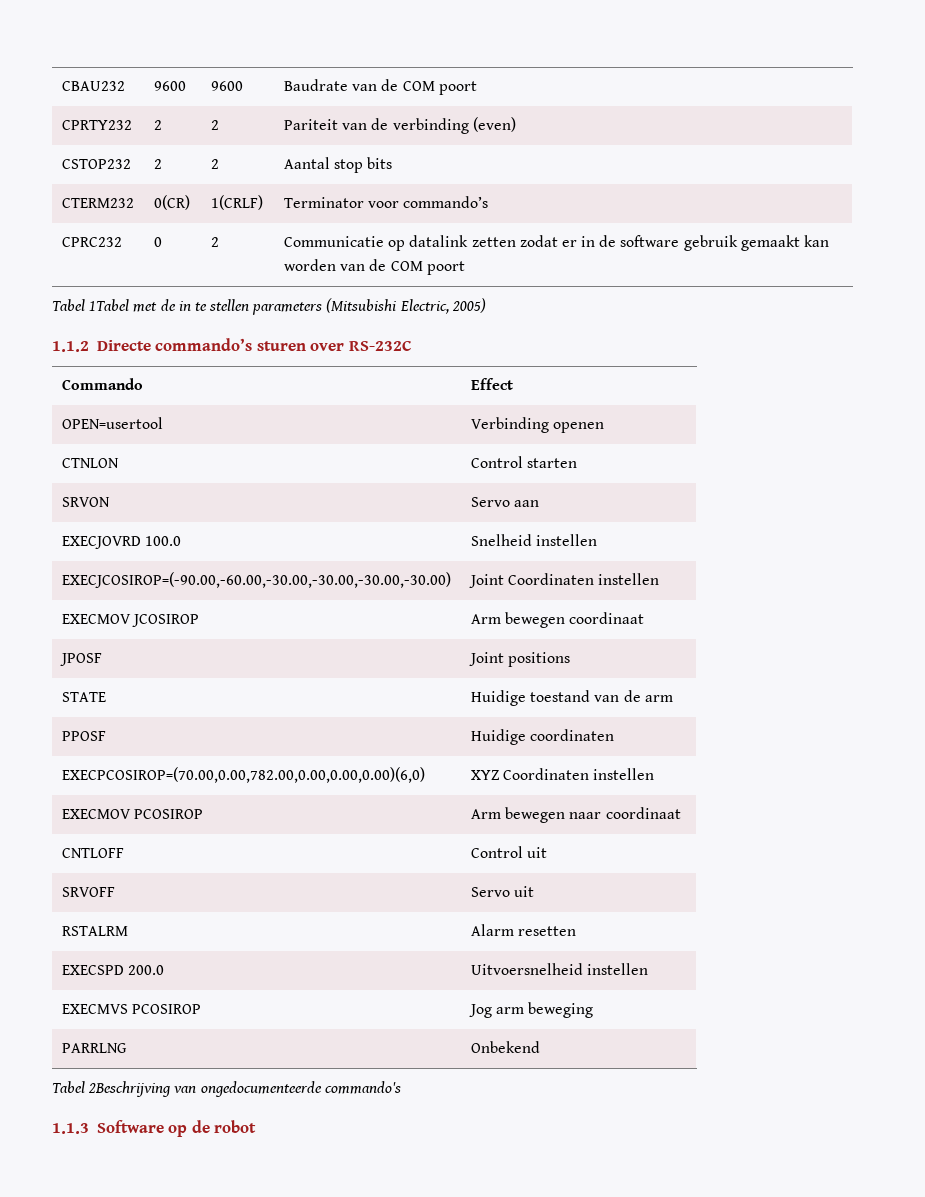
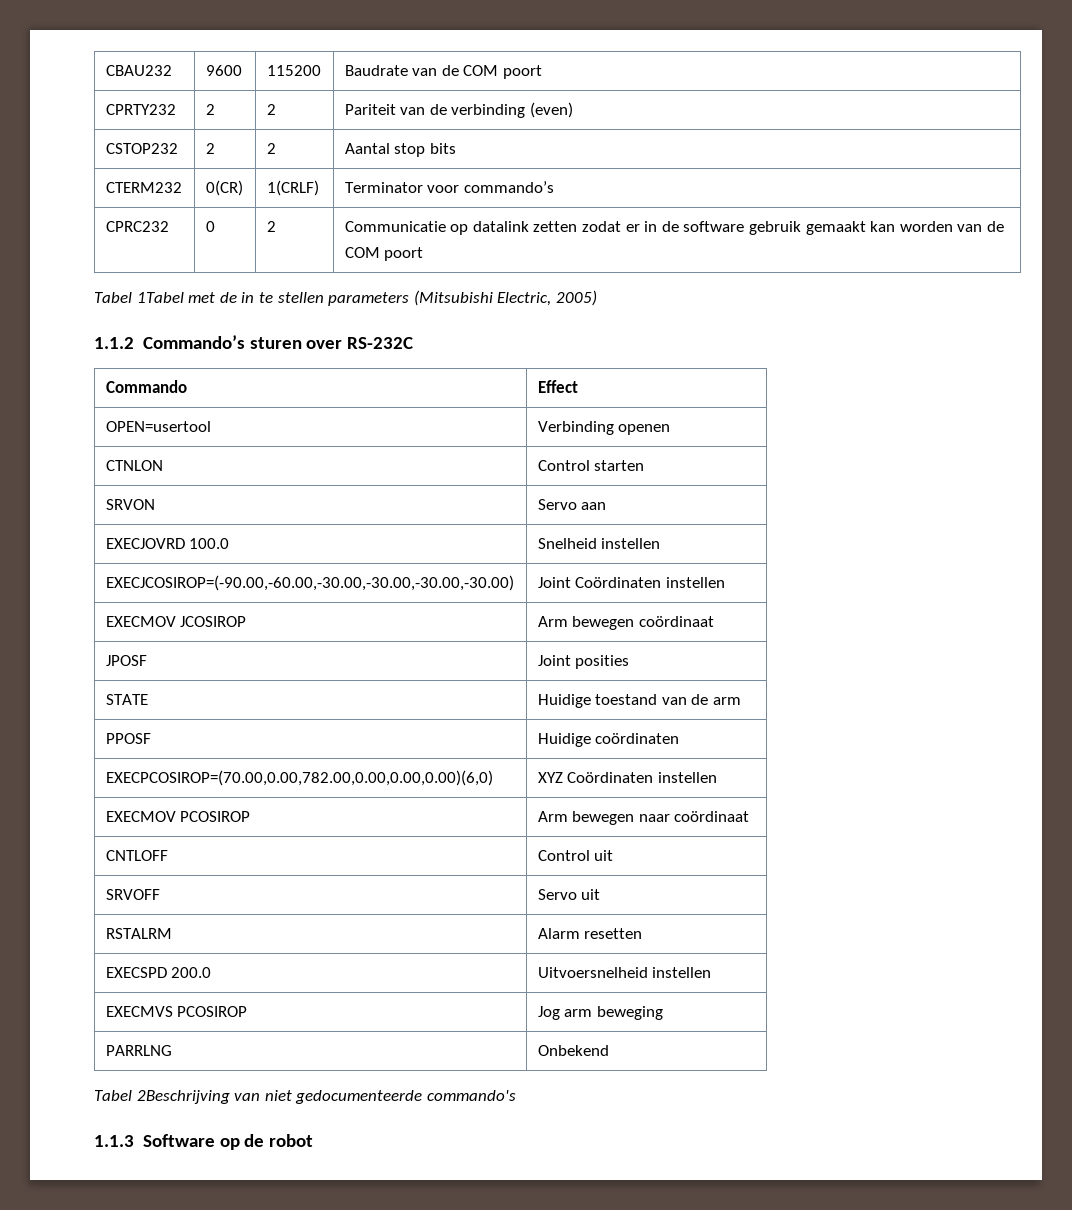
- CBAU232 | 9600 | 9600 | Baudrate van de COM poort
+ CBAU232 | 9600 | 115200 | Baudrate van de COM poort
- 1.1.2 Directe commando’s sturen over RS-232C
+ 1.1.2 Commando’s sturen over RS-232C
- EXECJCOSIROP=(-90.00,-60.00,-30.00,-30.00,-30.00,-30.00) | Joint Coordinaten instellen
+ EXECJCOSIROP=(-90.00,-60.00,-30.00,-30.00,-30.00,-30.00) | Joint Coördinaten instellen
- EXECMOV JCOSIROP | Arm bewegen coordinaat
+ EXECMOV JCOSIROP | Arm bewegen coördinaat
- JPOSF | Joint positions
+ JPOSF | Joint posities
- PPOSF | Huidige coordinaten
+ PPOSF | Huidige coördinaten
- EXECPCOSIROP=(70.00,0.00,782.00,0.00,0.00,0.00)(6,0) | XYZ Coordinaten instellen
+ EXECPCOSIROP=(70.00,0.00,782.00,0.00,0.00,0.00)(6,0) | XYZ Coördinaten instellen
- EXECMOV PCOSIROP | Arm bewegen naar coordinaat
+ EXECMOV PCOSIROP | Arm bewegen naar coördinaat
- Tabel 2Beschrijving van ongedocumenteerde commando's
+ Tabel 2Beschrijving van niet gedocumenteerde commando's

